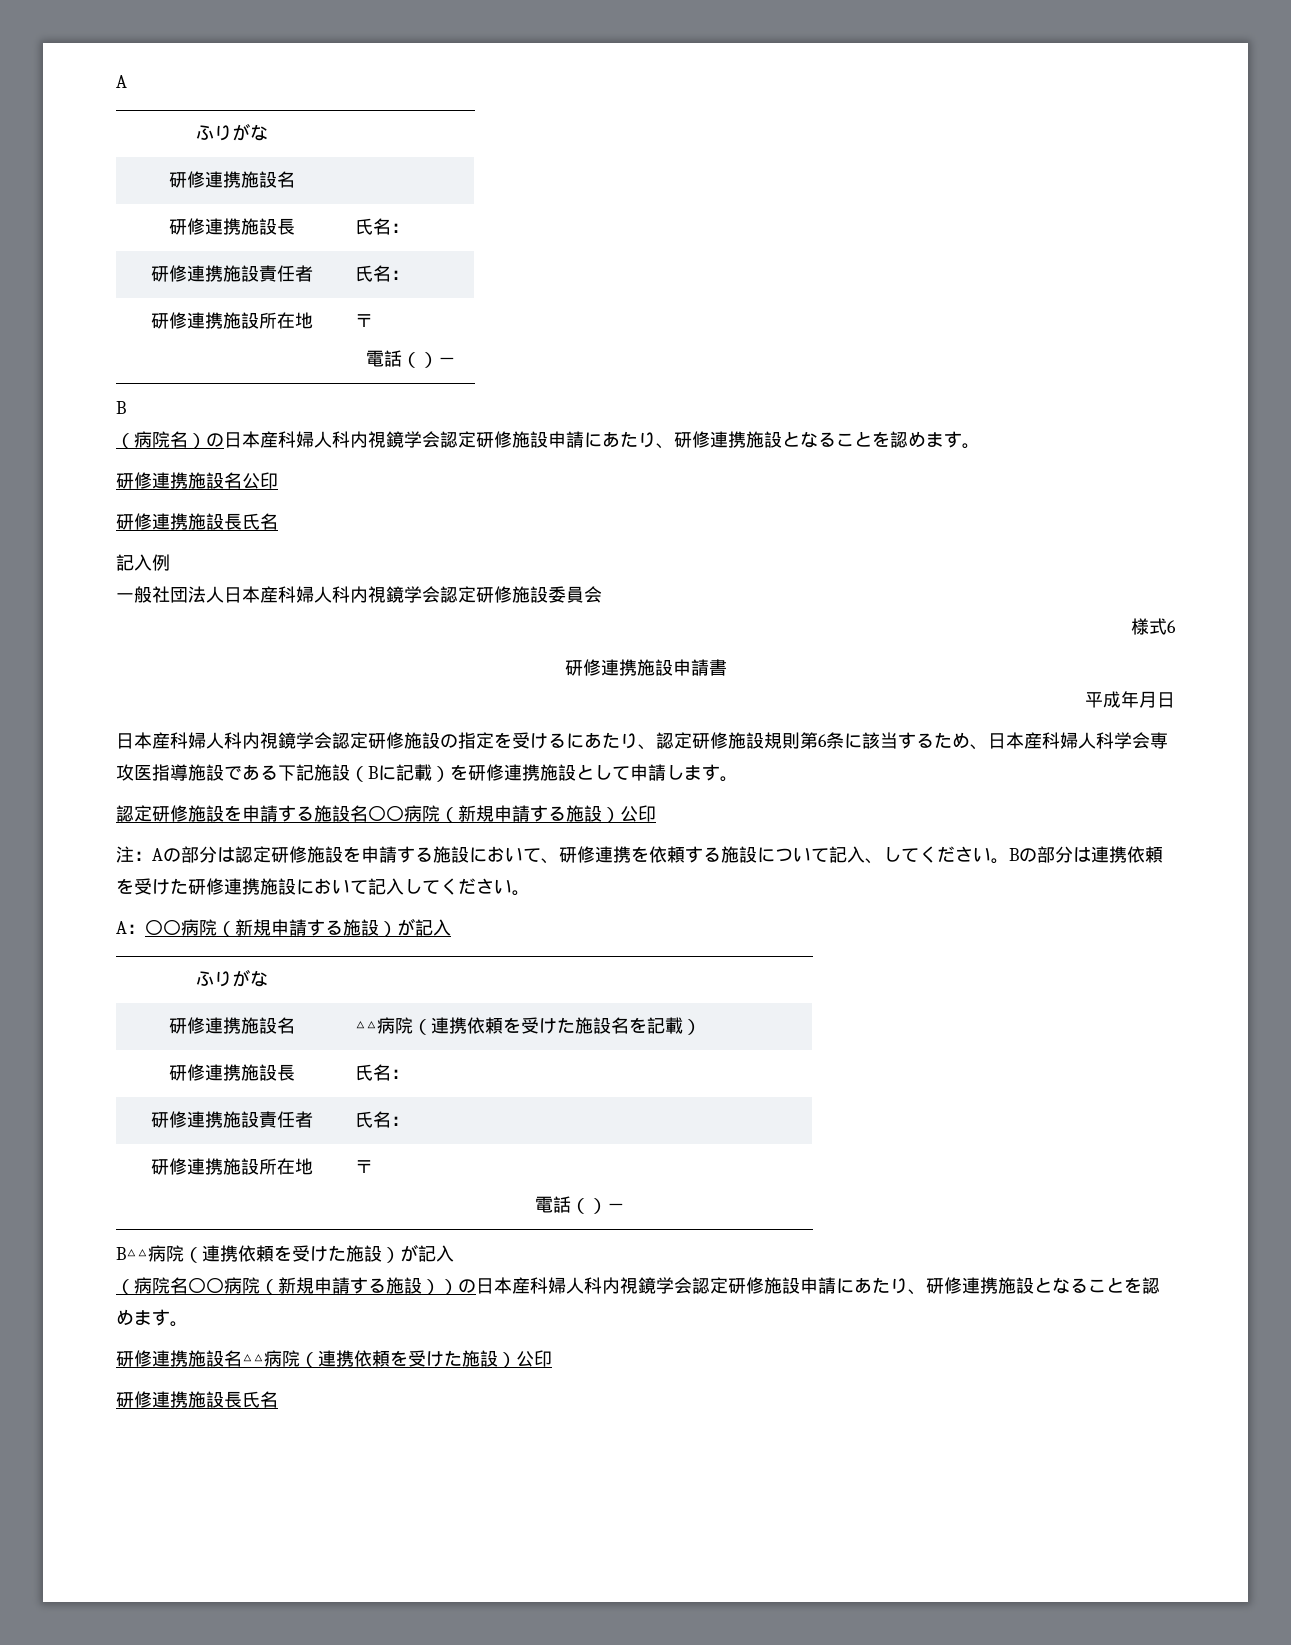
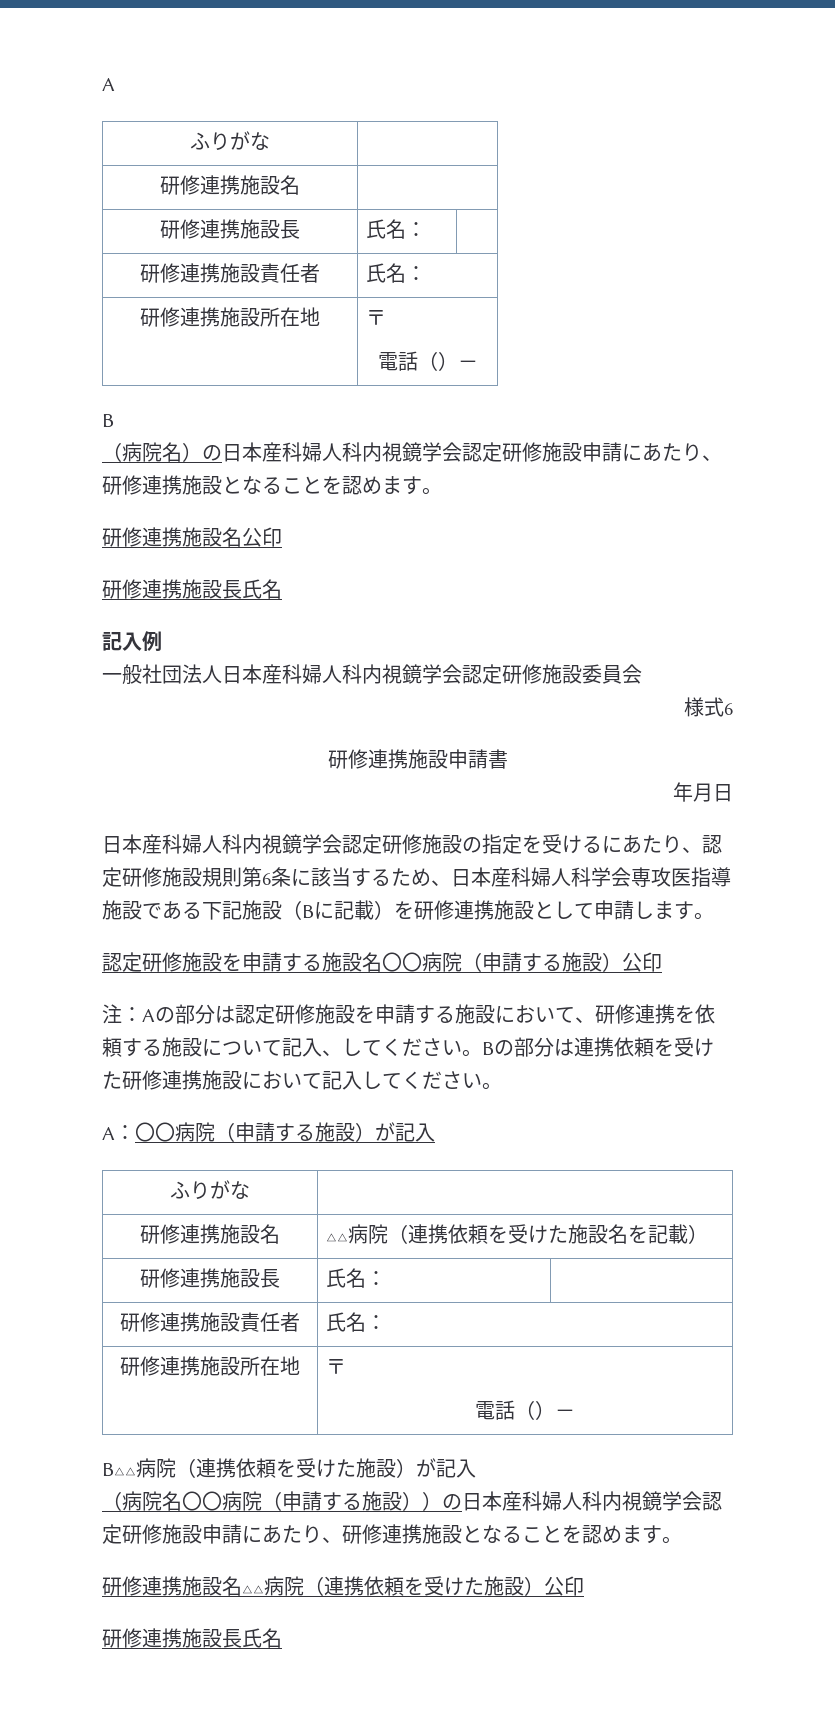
- 平成年月日
+ 年月日
- 認定研修施設を申請する施設名〇〇病院（新規申請する施設）公印
+ 認定研修施設を申請する施設名〇〇病院（申請する施設）公印
- A：〇〇病院（新規申請する施設）が記入
+ A：〇〇病院（申請する施設）が記入
- （病院名〇〇病院（新規申請する施設））の日本産科婦人科内視鏡学会認定研修施設申請にあたり、研修連携施設となることを認めます。
+ （病院名〇〇病院（申請する施設））の日本産科婦人科内視鏡学会認定研修施設申請にあたり、研修連携施設となることを認めます。

